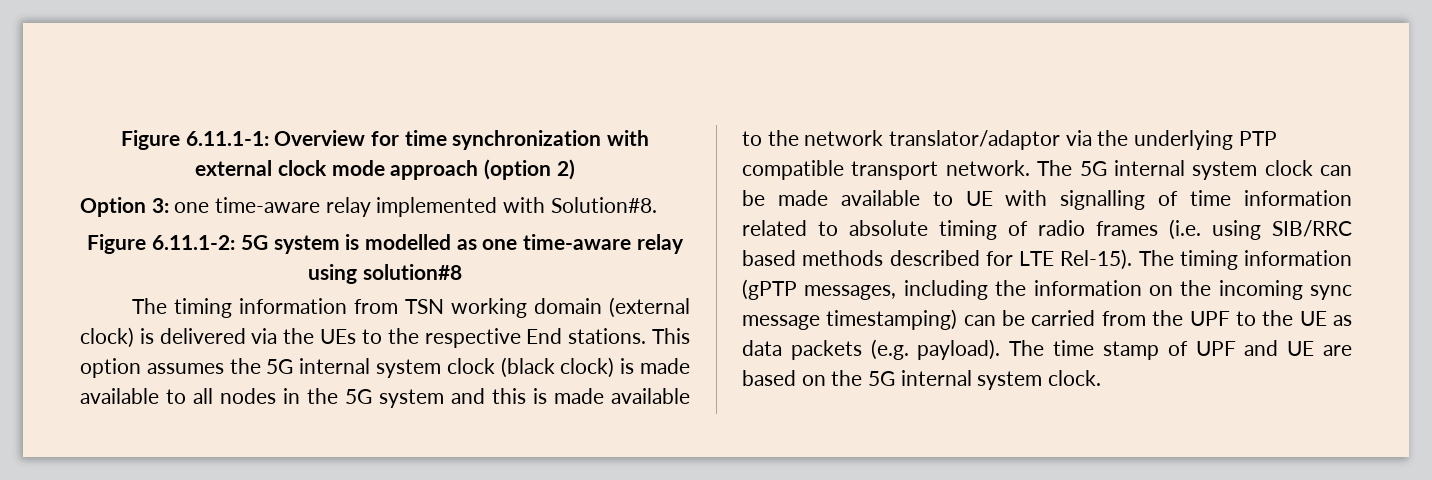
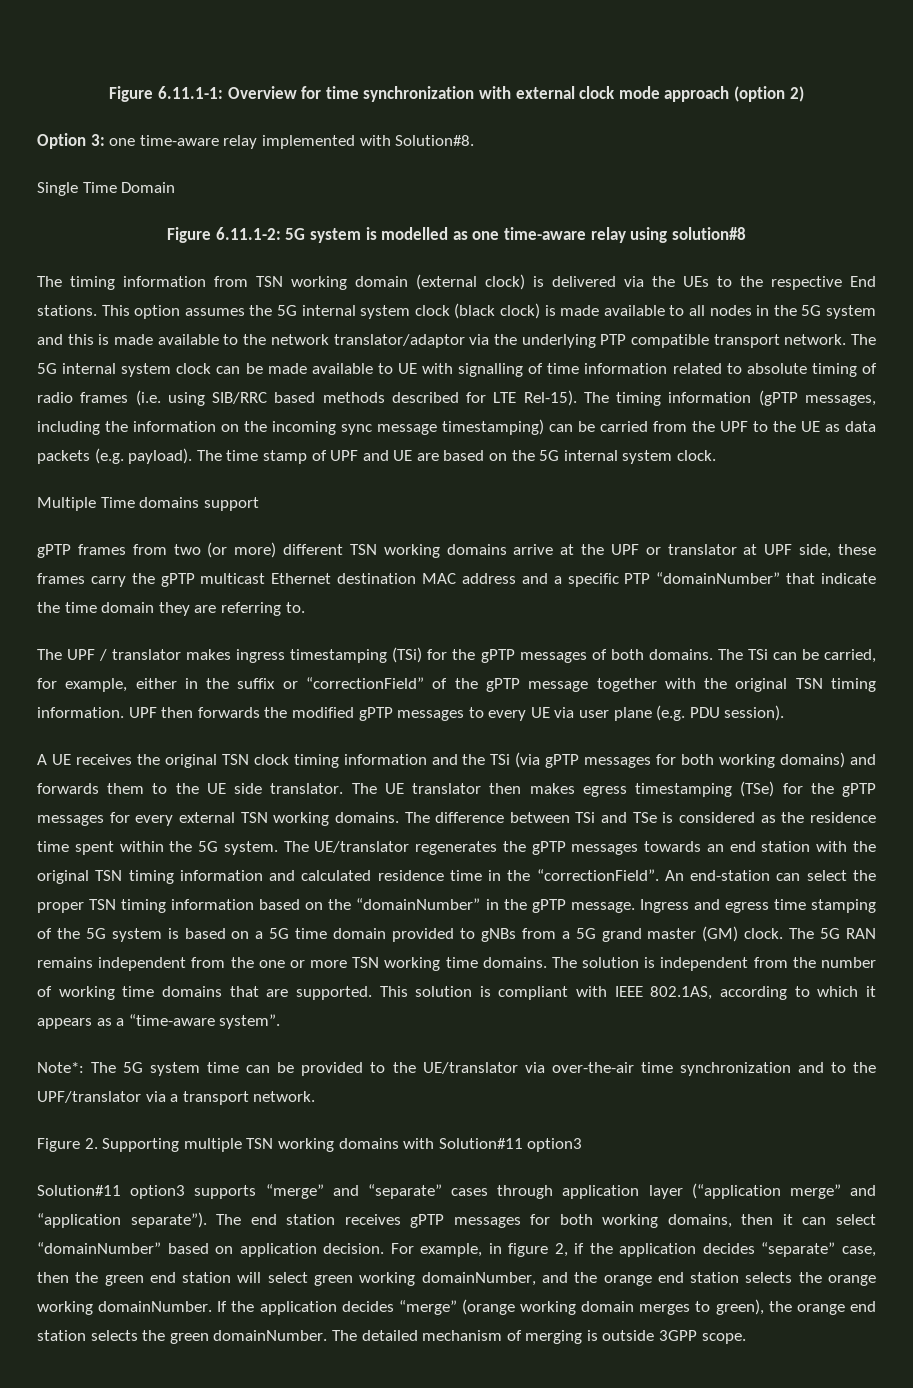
+ Single Time Domain
+ Multiple Time domains support
+ gPTP frames from two (or more) different TSN working domains arrive at the UPF or translator at UPF side, these frames carry the gPTP multicast Ethernet destination MAC address and a specific PTP “domainNumber” that indicate the time domain they are referring to.
+ The UPF / translator makes ingress timestamping (TSi) for the gPTP messages of both domains. The TSi can be carried, for example, either in the suffix or “correctionField” of the gPTP message together with the original TSN timing information. UPF then forwards the modified gPTP messages to every UE via user plane (e.g. PDU session).
+ A UE receives the original TSN clock timing information and the TSi (via gPTP messages for both working domains) and forwards them to the UE side translator. The UE translator then makes egress timestamping (TSe) for the gPTP messages for every external TSN working domains. The difference between TSi and TSe is considered as the residence time spent within the 5G system. The UE/translator regenerates the gPTP messages towards an end station with the original TSN timing information and calculated residence time in the “correctionField”. An end-station can select the proper TSN timing information based on the “domainNumber” in the gPTP message. Ingress and egress time stamping of the 5G system is based on a 5G time domain provided to gNBs from a 5G grand master (GM) clock. The 5G RAN remains independent from the one or more TSN working time domains. The solution is independent from the number of working time domains that are supported. This solution is compliant with IEEE 802.1AS, according to which it appears as a “time-aware system”.
+ Note*: The 5G system time can be provided to the UE/translator via over-the-air time synchronization and to the UPF/translator via a transport network.
+ Figure 2. Supporting multiple TSN working domains with Solution#11 option3
+ Solution#11 option3 supports “merge” and “separate” cases through application layer (“application merge” and “application separate”). The end station receives gPTP messages for both working domains, then it can select “domainNumber” based on application decision. For example, in figure 2, if the application decides “separate” case, then the green end station will select green working domainNumber, and the orange end station selects the orange working domainNumber. If the application decides “merge” (orange working domain merges to green), the orange end station selects the green domainNumber. The detailed mechanism of merging is outside 3GPP scope.

